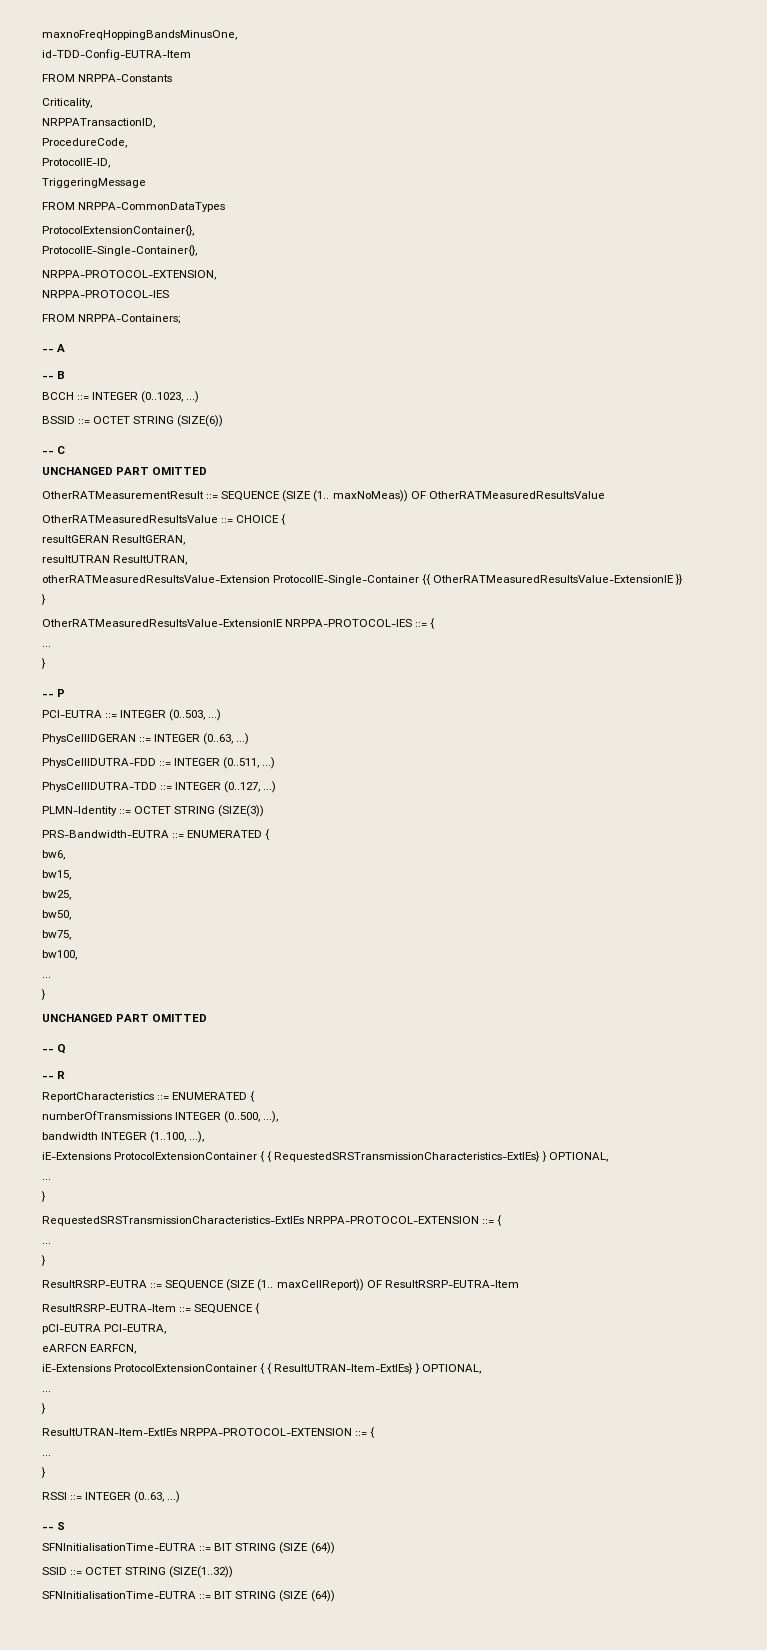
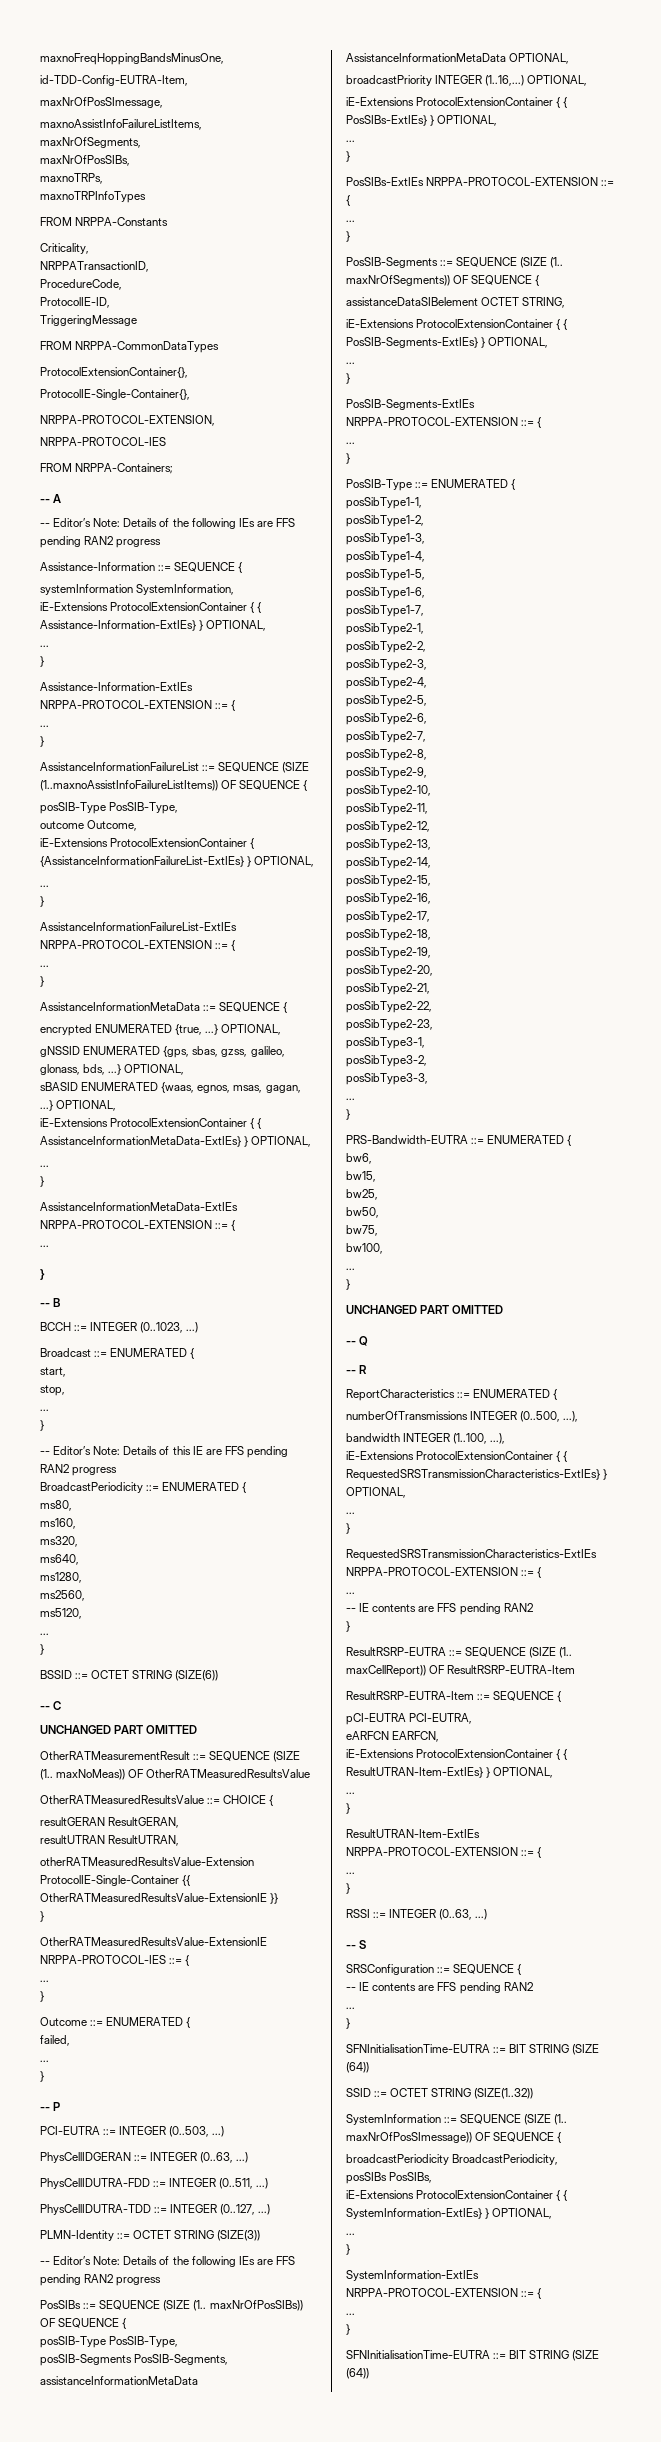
- id-TDD-Config-EUTRA-Item
+ id-TDD-Config-EUTRA-Item,
+ maxNrOfPosSImessage,
+ maxnoAssistInfoFailureListItems,
+ maxNrOfSegments,
+ maxNrOfPosSIBs,
+ maxnoTRPs,
+ maxnoTRPInfoTypes
  -- A
+ -- Editor’s Note: Details of the following IEs are FFS pending RAN2 progress
+ Assistance-Information ::= SEQUENCE {
+ systemInformation SystemInformation,
+ iE-Extensions ProtocolExtensionContainer { { Assistance-Information-ExtIEs} } OPTIONAL,
+ ...
+ }
+ Assistance-Information-ExtIEs NRPPA-PROTOCOL-EXTENSION ::= {
+ ...
+ }
+ AssistanceInformationFailureList ::= SEQUENCE (SIZE (1..maxnoAssistInfoFailureListItems)) OF SEQUENCE {
+ posSIB-Type PosSIB-Type,
+ outcome Outcome,
+ iE-Extensions ProtocolExtensionContainer { {AssistanceInformationFailureList-ExtIEs} } OPTIONAL,
+ ...
+ }
+ AssistanceInformationFailureList-ExtIEs NRPPA-PROTOCOL-EXTENSION ::= {
+ ...
+ }
+ AssistanceInformationMetaData ::= SEQUENCE {
+ encrypted ENUMERATED {true, ...} OPTIONAL,
+ gNSSID ENUMERATED {gps, sbas, gzss, galileo, glonass, bds, ...} OPTIONAL,
+ sBASID ENUMERATED {waas, egnos, msas, gagan, ...} OPTIONAL,
+ iE-Extensions ProtocolExtensionContainer { { AssistanceInformationMetaData-ExtIEs} } OPTIONAL,
+ ...
+ }
+ AssistanceInformationMetaData-ExtIEs NRPPA-PROTOCOL-EXTENSION ::= {
+ ...
+ }
+ Broadcast ::= ENUMERATED {
+ start,
+ stop,
+ ...
+ }
+ -- Editor’s Note: Details of this IE are FFS pending RAN2 progress
+ BroadcastPeriodicity ::= ENUMERATED {
+ ms80,
+ ms160,
+ ms320,
+ ms640,
+ ms1280,
+ ms2560,
+ ms5120,
+ ...
+ }
+ Outcome ::= ENUMERATED {
+ failed,
+ ...
+ }
  PLMN-Identity ::= OCTET STRING (SIZE(3))
+ -- Editor’s Note: Details of the following IEs are FFS pending RAN2 progress
+ PosSIBs ::= SEQUENCE (SIZE (1.. maxNrOfPosSIBs)) OF SEQUENCE {
+ posSIB-Type PosSIB-Type,
+ posSIB-Segments PosSIB-Segments,
+ assistanceInformationMetaData AssistanceInformationMetaData OPTIONAL,
+ broadcastPriority INTEGER (1..16,...) OPTIONAL,
+ iE-Extensions ProtocolExtensionContainer { { PosSIBs-ExtIEs} } OPTIONAL,
+ ...
+ }
+ PosSIBs-ExtIEs NRPPA-PROTOCOL-EXTENSION ::= {
+ ...
+ }
+ PosSIB-Segments ::= SEQUENCE (SIZE (1.. maxNrOfSegments)) OF SEQUENCE {
+ assistanceDataSIBelement OCTET STRING,
+ iE-Extensions ProtocolExtensionContainer { { PosSIB-Segments-ExtIEs} } OPTIONAL,
+ ...
+ }
+ PosSIB-Segments-ExtIEs NRPPA-PROTOCOL-EXTENSION ::= {
+ ...
+ }
+ PosSIB-Type ::= ENUMERATED {
+ posSibType1-1,
+ posSibType1-2,
+ posSibType1-3,
+ posSibType1-4,
+ posSibType1-5,
+ posSibType1-6,
+ posSibType1-7,
+ posSibType2-1,
+ posSibType2-2,
+ posSibType2-3,
+ posSibType2-4,
+ posSibType2-5,
+ posSibType2-6,
+ posSibType2-7,
+ posSibType2-8,
+ posSibType2-9,
+ posSibType2-10,
+ posSibType2-11,
+ posSibType2-12,
+ posSibType2-13,
+ posSibType2-14,
+ posSibType2-15,
+ posSibType2-16,
+ posSibType2-17,
+ posSibType2-18,
+ posSibType2-19,
+ posSibType2-20,
+ posSibType2-21,
+ posSibType2-22,
+ posSibType2-23,
+ posSibType3-1,
+ posSibType3-2,
+ posSibType3-3,
+ ...
+ }
  RequestedSRSTransmissionCharacteristics-ExtIEs NRPPA-PROTOCOL-EXTENSION ::= {
  ...
+ -- IE contents are FFS pending RAN2
+ SRSConfiguration ::= SEQUENCE {
+ -- IE contents are FFS pending RAN2
+ ...
+ }
+ SystemInformation ::= SEQUENCE (SIZE (1.. maxNrOfPosSImessage)) OF SEQUENCE {
+ broadcastPeriodicity BroadcastPeriodicity,
+ posSIBs PosSIBs,
+ iE-Extensions ProtocolExtensionContainer { { SystemInformation-ExtIEs} } OPTIONAL,
+ ...
+ }
+ SystemInformation-ExtIEs NRPPA-PROTOCOL-EXTENSION ::= {
+ ...
+ }

